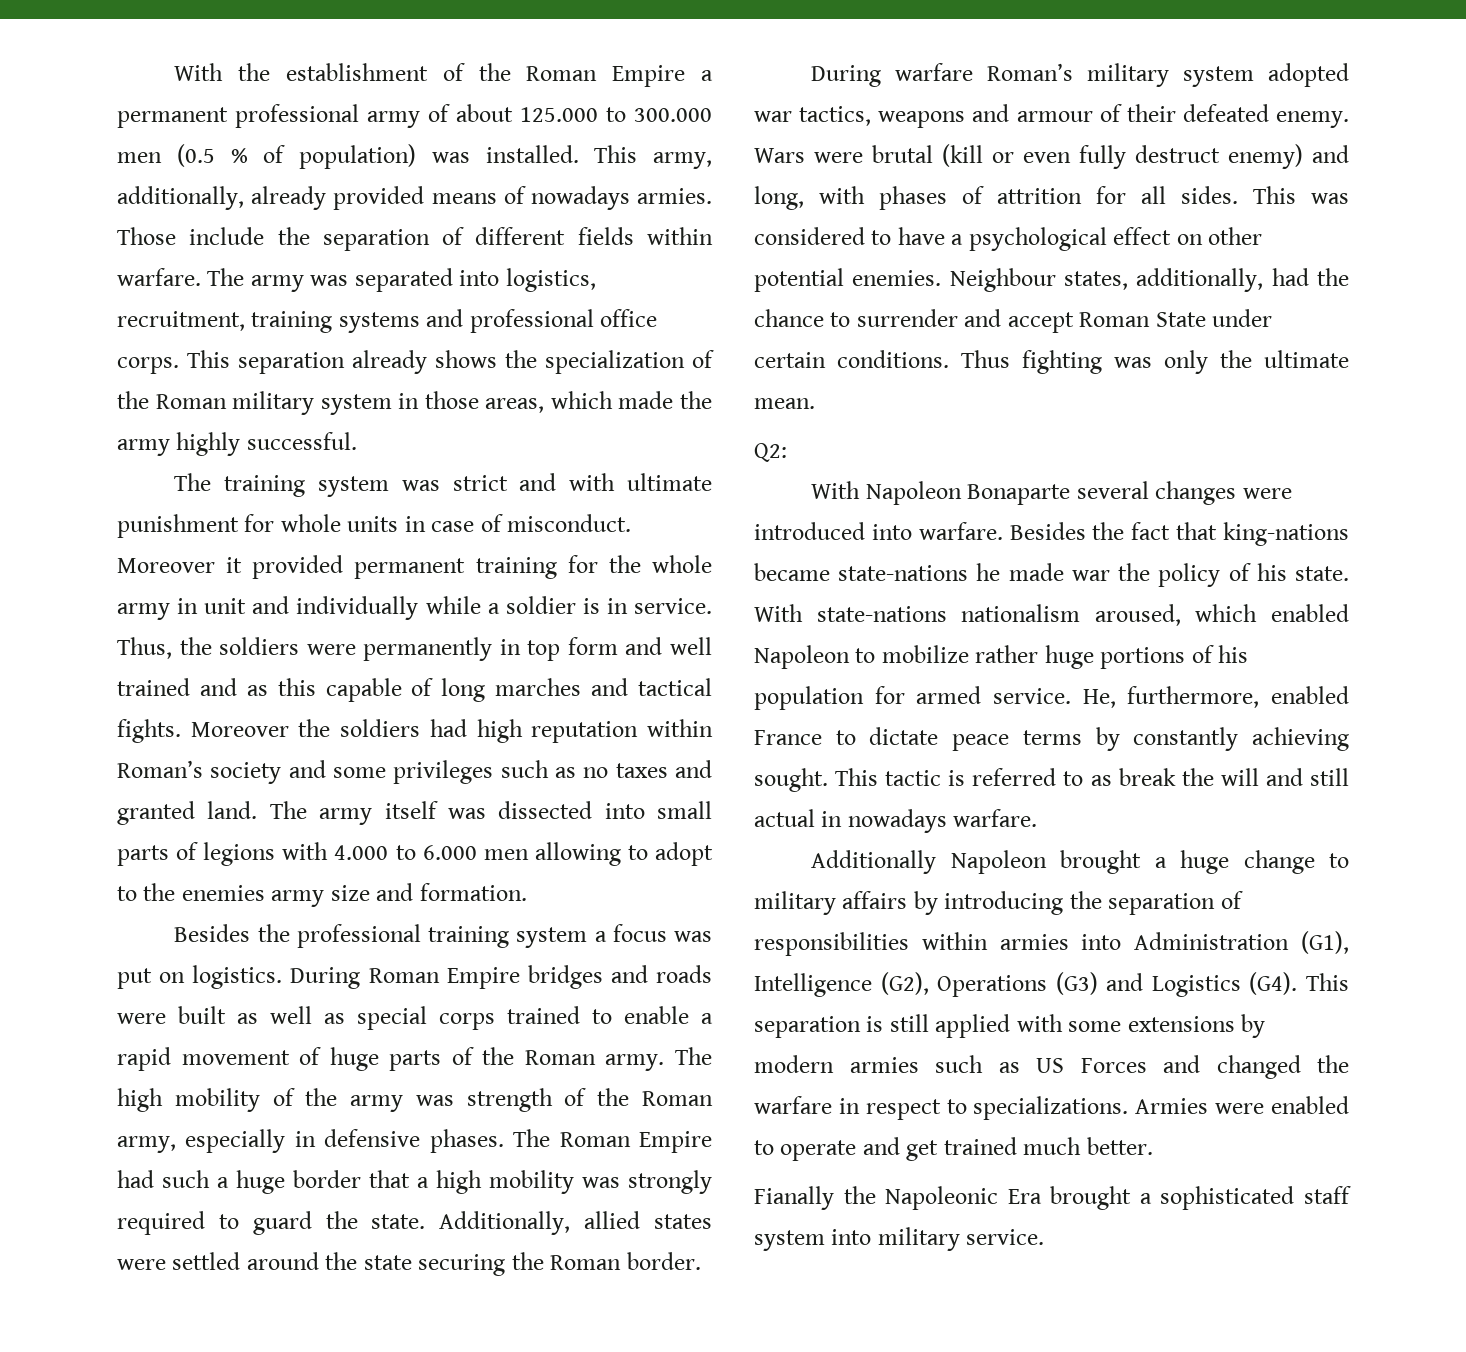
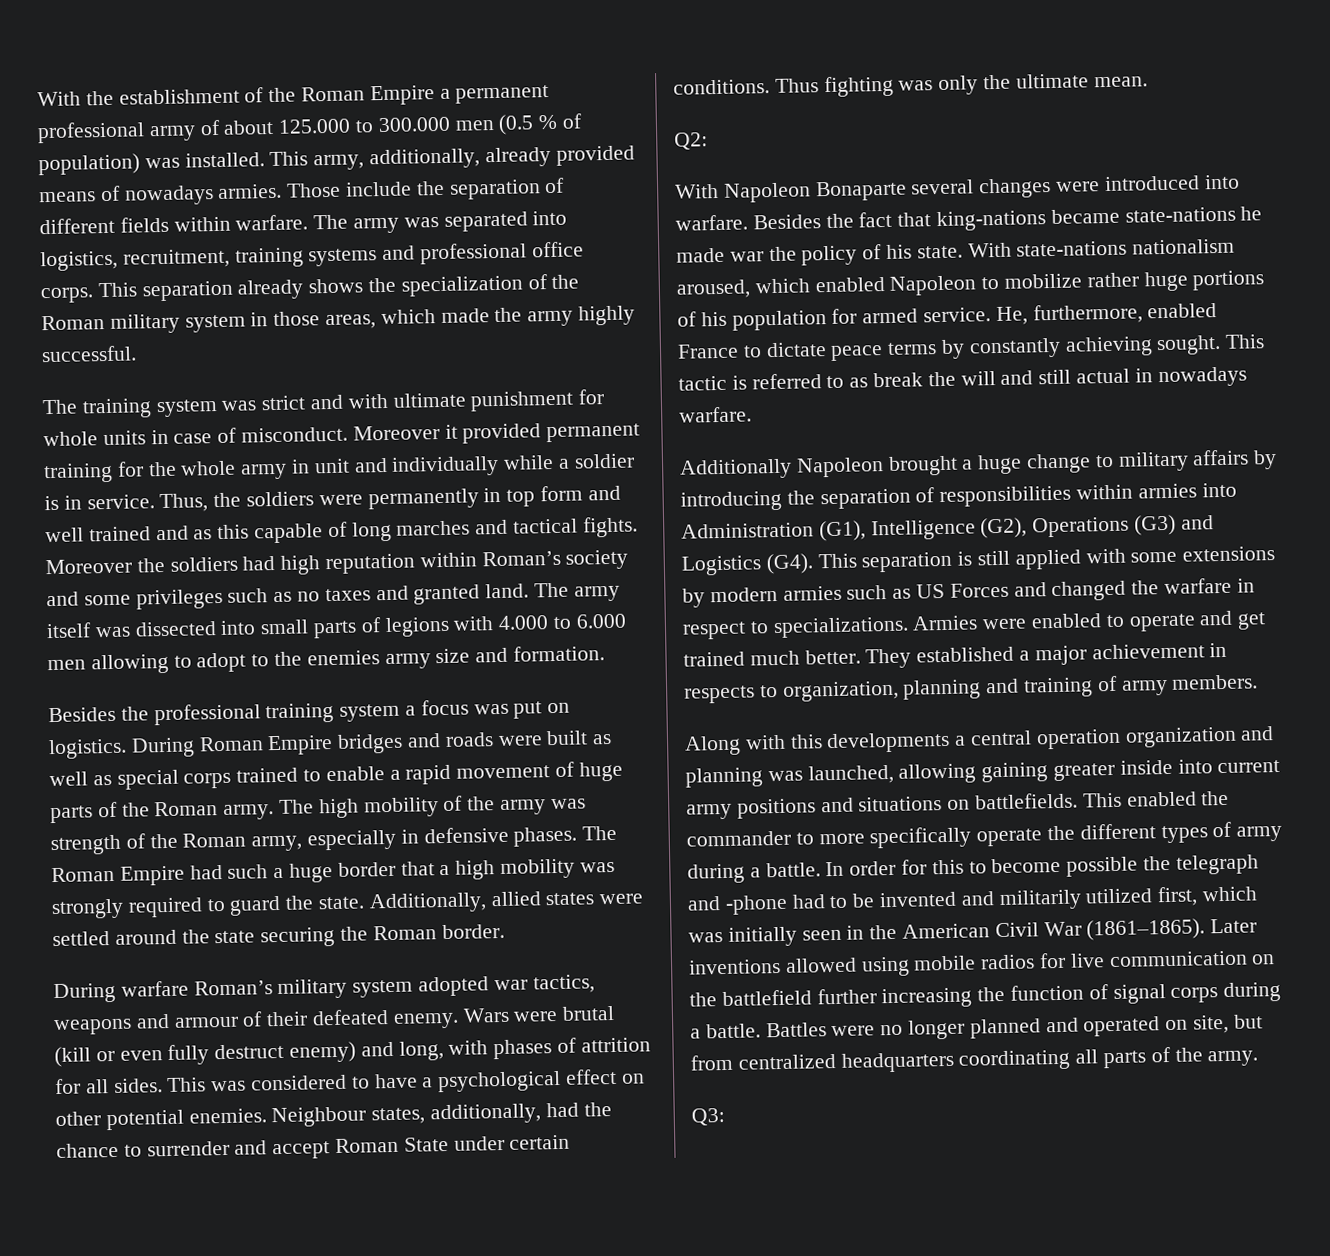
- Armies were enabled to operate and get trained much better.
- Fianally the Napoleonic Era brought a sophisticated staff system into military service.
+ Armies were enabled to operate and get trained much better. They established a major achievement in respects to organization, planning and training of army members.
+ Along with this developments a central operation organization and planning was launched, allowing gaining greater inside into current army positions and situations on battlefields. This enabled the commander to more specifically operate the different types of army during a battle. In order for this to become possible the telegraph and -phone had to be invented and militarily utilized first, which was initially seen in the American Civil War (1861–1865). Later inventions allowed using mobile radios for live communication on the battlefield further increasing the function of signal corps during a battle. Battles were no longer planned and operated on site, but from centralized headquarters coordinating all parts of the army.
+ Q3:

